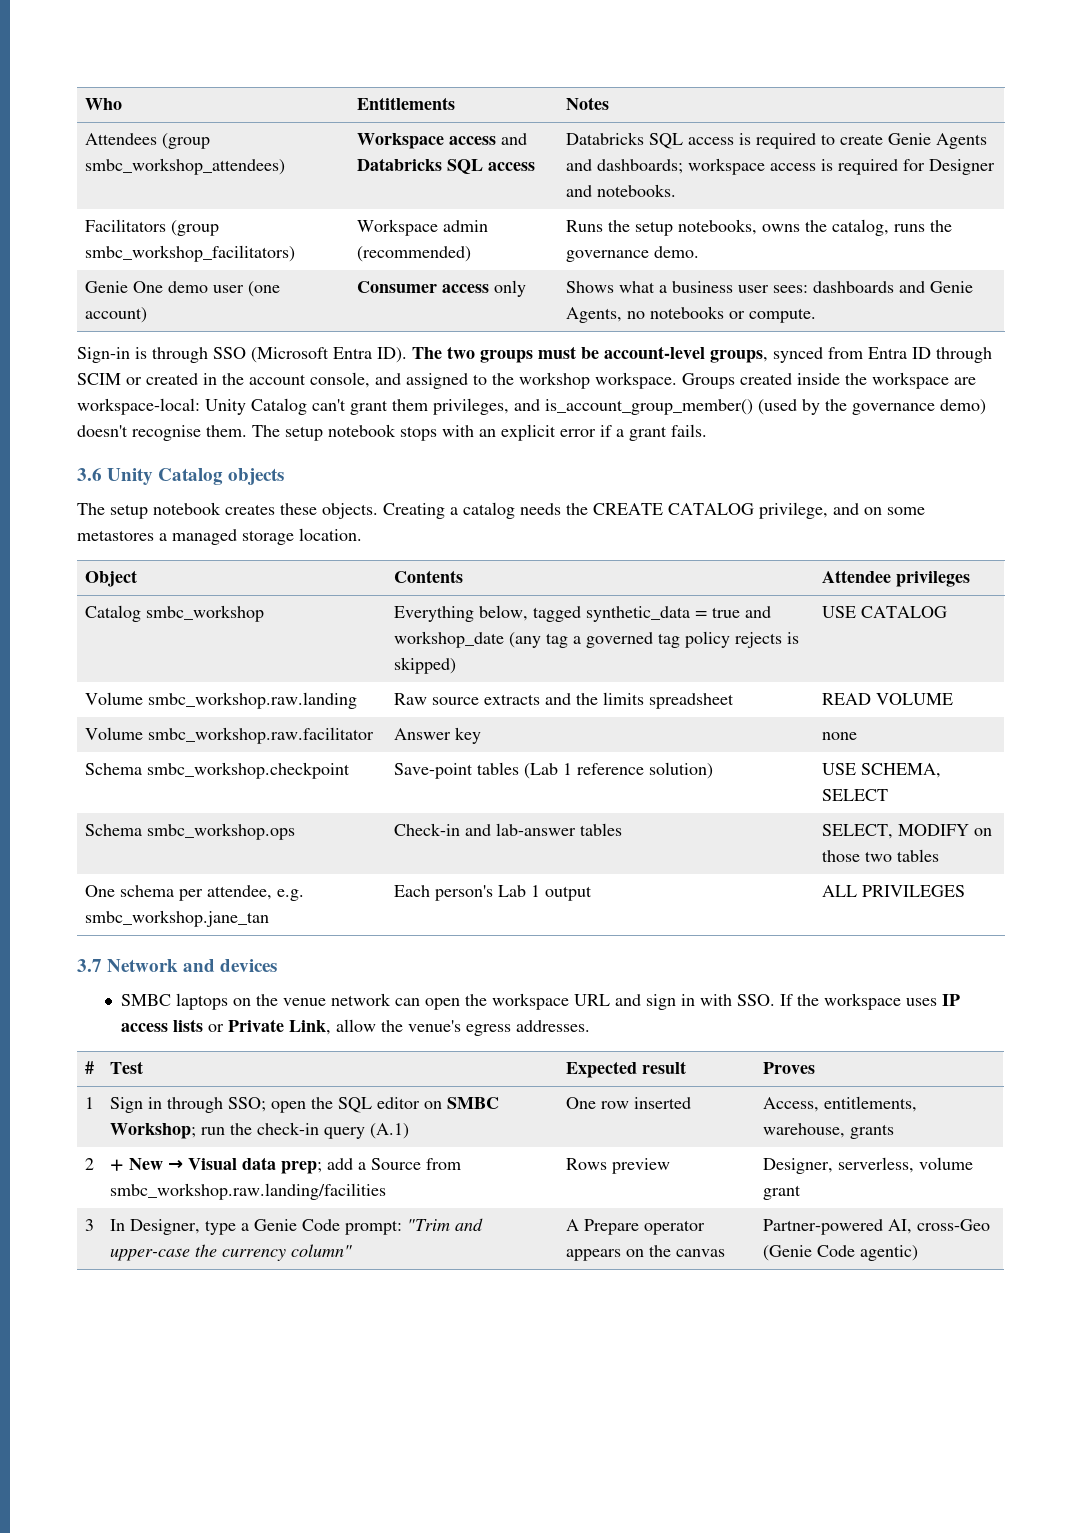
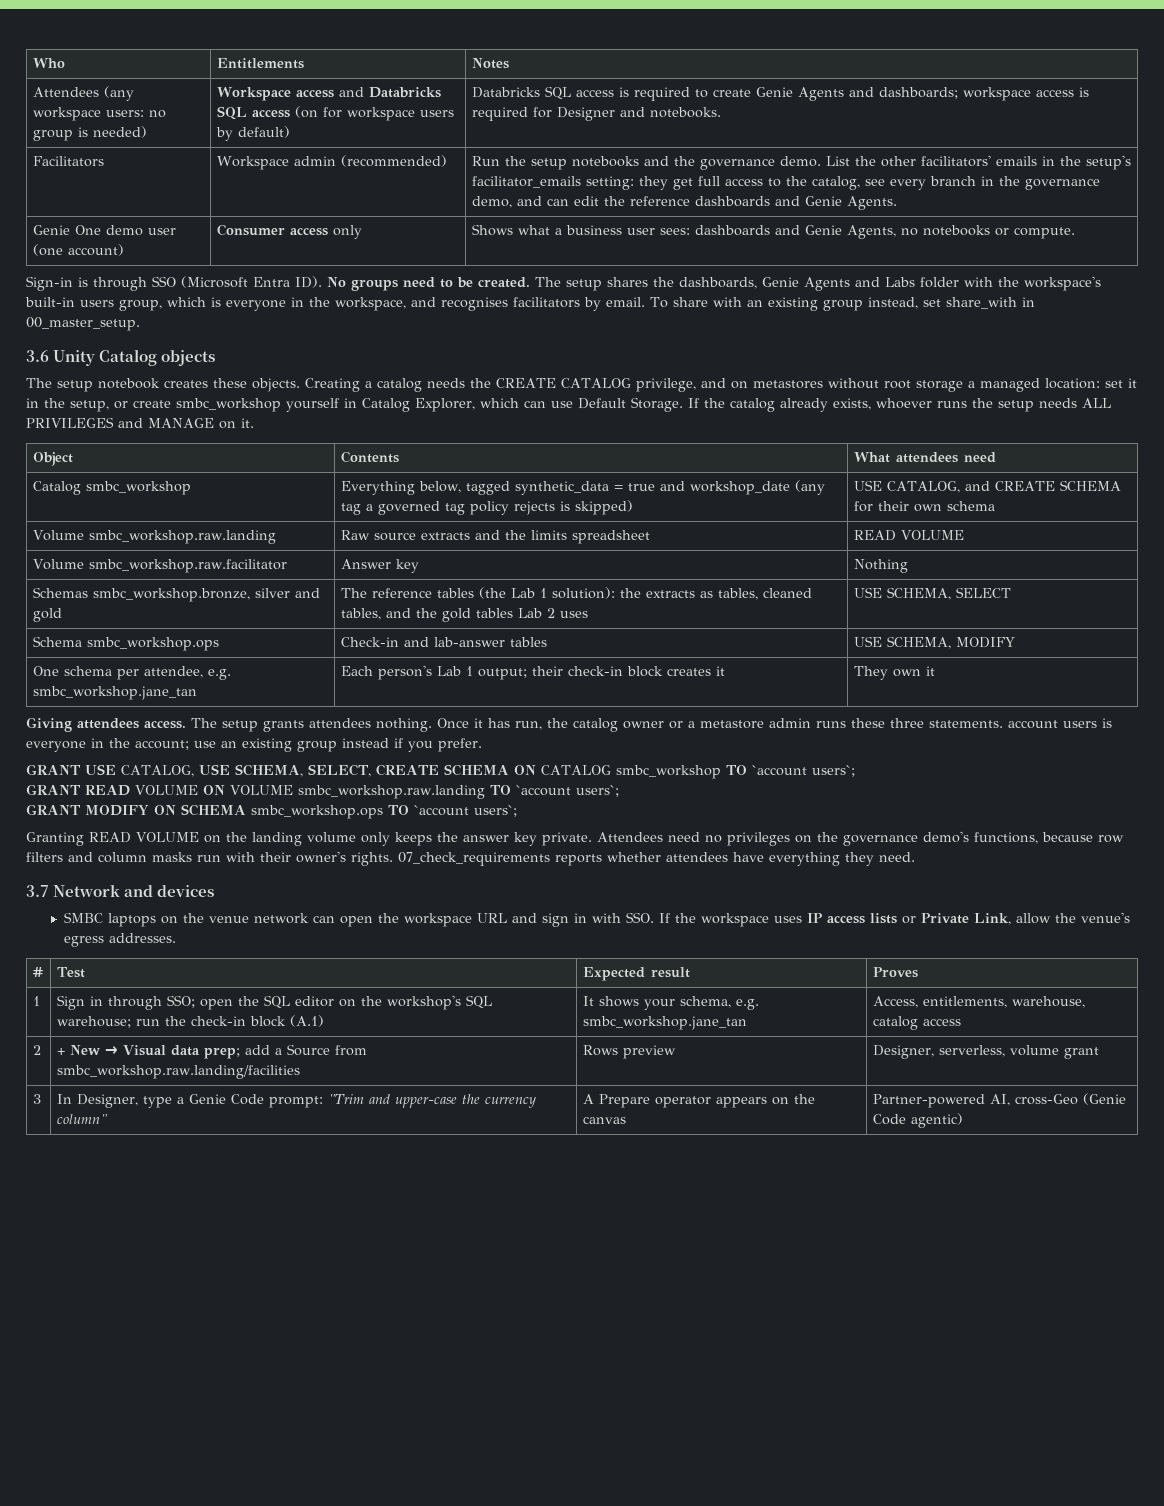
- Attendees (group smbc_workshop_attendees) | Workspace access and Databricks SQL access | Databricks SQL access is required to create Genie Agents and dashboards; workspace access is required for Designer and notebooks.
+ Attendees (any workspace users: no group is needed) | Workspace access and Databricks SQL access (on for workspace users by default) | Databricks SQL access is required to create Genie Agents and dashboards; workspace access is required for Designer and notebooks.
- Facilitators (group smbc_workshop_facilitators)
+ Facilitators
- Runs the setup notebooks, owns the catalog, runs the governance demo.
+ Run the setup notebooks and the governance demo. List the other facilitators' emails in the setup's facilitator_emails setting: they get full access to the catalog, see every branch in the governance demo, and can edit the reference dashboards and Genie Agents.
- Sign-in is through SSO (Microsoft Entra ID). The two groups must be account-level groups, synced from Entra ID through SCIM or created in the account console, and assigned to the workshop workspace. Groups created inside the workspace are workspace-local: Unity Catalog can't grant them privileges, and is_account_group_member() (used by the governance demo) doesn't recognise them. The setup notebook stops with an explicit error if a grant fails.
+ Sign-in is through SSO (Microsoft Entra ID). No groups need to be created. The setup shares the dashboards, Genie Agents and Labs folder with the workspace's built-in users group, which is everyone in the workspace, and recognises facilitators by email. To share with an existing group instead, set share_with in 00_master_setup.
- Creating a catalog needs the CREATE CATALOG privilege, and on some metastores a managed storage location.
+ Creating a catalog needs the CREATE CATALOG privilege, and on metastores without root storage a managed location: set it in the setup, or create smbc_workshop yourself in Catalog Explorer, which can use Default Storage. If the catalog already exists, whoever runs the setup needs ALL PRIVILEGES and MANAGE on it.
- Object | Contents | Attendee privileges
+ Object | Contents | What attendees need
- Catalog smbc_workshop | Everything below, tagged synthetic_data = true and workshop_date (any tag a governed tag policy rejects is skipped) | USE CATALOG
+ Catalog smbc_workshop | Everything below, tagged synthetic_data = true and workshop_date (any tag a governed tag policy rejects is skipped) | USE CATALOG, and CREATE SCHEMA for their own schema
- Volume smbc_workshop.raw.facilitator | Answer key | none
- Schema smbc_workshop.checkpoint | Save-point tables (Lab 1 reference solution) | USE SCHEMA, SELECT
+ Volume smbc_workshop.raw.facilitator | Answer key | Nothing
+ Schemas smbc_workshop.bronze, silver and gold | The reference tables (the Lab 1 solution): the extracts as tables, cleaned tables, and the gold tables Lab 2 uses | USE SCHEMA, SELECT
- Schema smbc_workshop.ops | Check-in and lab-answer tables | SELECT, MODIFY on those two tables
+ Schema smbc_workshop.ops | Check-in and lab-answer tables | USE SCHEMA, MODIFY
- One schema per attendee, e.g. smbc_workshop.jane_tan | Each person's Lab 1 output | ALL PRIVILEGES
+ One schema per attendee, e.g. smbc_workshop.jane_tan | Each person's Lab 1 output; their check-in block creates it | They own it
+ Giving attendees access. The setup grants attendees nothing. Once it has run, the catalog owner or a metastore admin runs these three statements. account users is everyone in the account; use an existing group instead if you prefer.
+ GRANT USE CATALOG, USE SCHEMA, SELECT, CREATE SCHEMA ON CATALOG smbc_workshop TO `account users`;
+ GRANT READ VOLUME ON VOLUME smbc_workshop.raw.landing TO `account users`;
+ GRANT MODIFY ON SCHEMA smbc_workshop.ops TO `account users`;
+ Granting READ VOLUME on the landing volume only keeps the answer key private. Attendees need no privileges on the governance demo's functions, because row filters and column masks run with their owner's rights. 07_check_requirements reports whether attendees have everything they need.
- 1 | Sign in through SSO; open the SQL editor on SMBC Workshop; run the check-in query (A.1) | One row inserted | Access, entitlements, warehouse, grants
+ 1 | Sign in through SSO; open the SQL editor on the workshop's SQL warehouse; run the check-in block (A.1) | It shows your schema, e.g. smbc_workshop.jane_tan | Access, entitlements, warehouse, catalog access

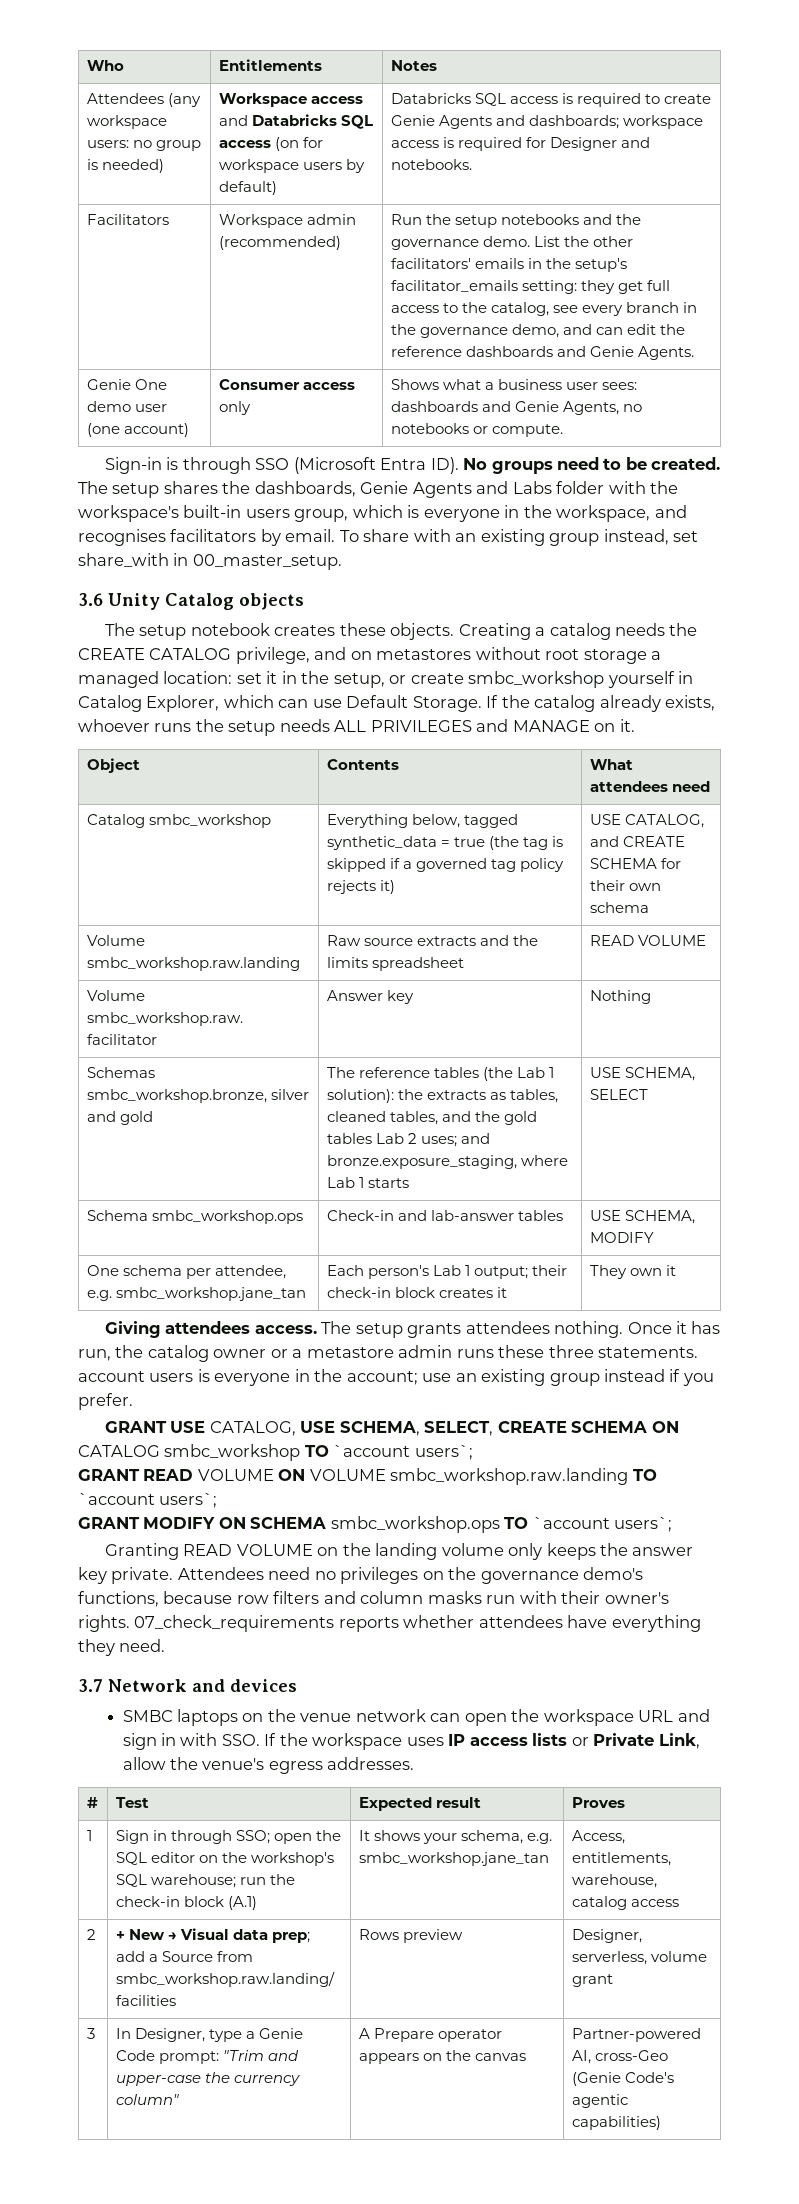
- Catalog smbc_workshop | Everything below, tagged synthetic_data = true and workshop_date (any tag a governed tag policy rejects is skipped) | USE CATALOG, and CREATE SCHEMA for their own schema
+ Catalog smbc_workshop | Everything below, tagged synthetic_data = true (the tag is skipped if a governed tag policy rejects it) | USE CATALOG, and CREATE SCHEMA for their own schema
- Schemas smbc_workshop.bronze, silver and gold | The reference tables (the Lab 1 solution): the extracts as tables, cleaned tables, and the gold tables Lab 2 uses | USE SCHEMA, SELECT
+ Schemas smbc_workshop.bronze, silver and gold | The reference tables (the Lab 1 solution): the extracts as tables, cleaned tables, and the gold tables Lab 2 uses; and bronze.exposure_staging, where Lab 1 starts | USE SCHEMA, SELECT
- 3 | In Designer, type a Genie Code prompt: "Trim and upper-case the currency column" | A Prepare operator appears on the canvas | Partner-powered AI, cross-Geo (Genie Code agentic)
+ 3 | In Designer, type a Genie Code prompt: "Trim and upper-case the currency column" | A Prepare operator appears on the canvas | Partner-powered AI, cross-Geo (Genie Code's agentic capabilities)

